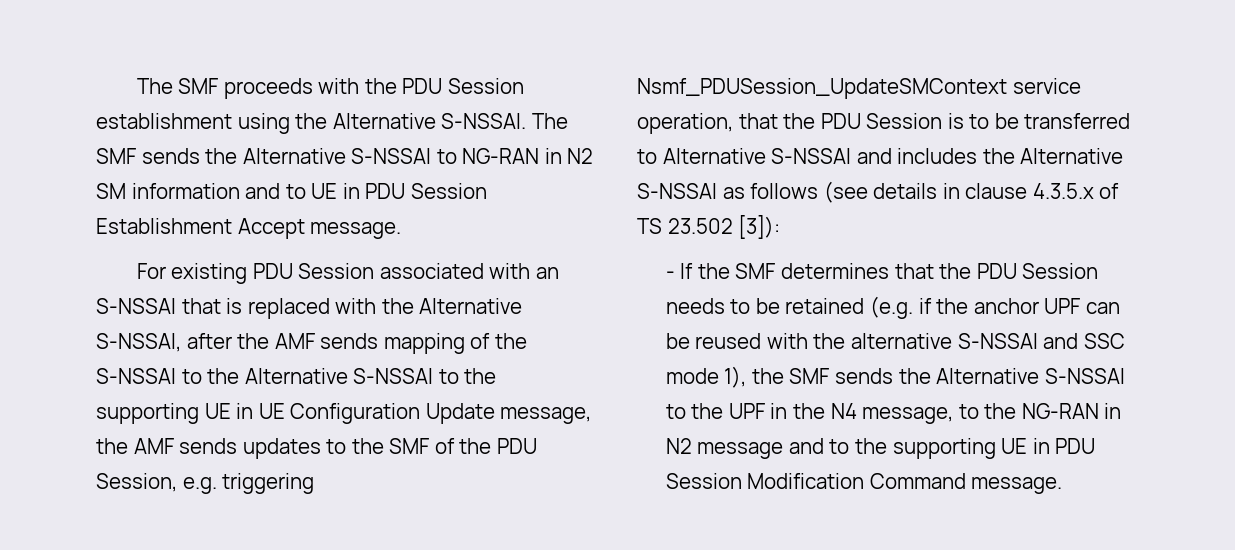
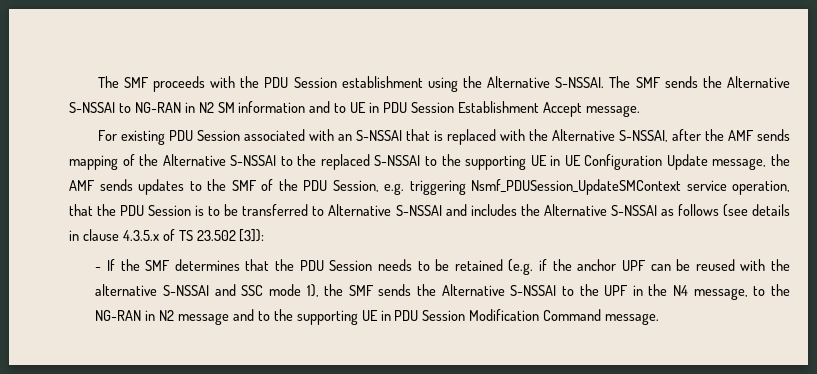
- For existing PDU Session associated with an S-NSSAI that is replaced with the Alternative S-NSSAI, after the AMF sends mapping of the S-NSSAI to the Alternative S-NSSAI to the supporting UE in UE Configuration Update message, the AMF sends updates to the SMF of the PDU Session, e.g. triggering Nsmf_PDUSession_UpdateSMContext service operation, that the PDU Session is to be transferred to Alternative S-NSSAI and includes the Alternative S-NSSAI as follows (see details in clause 4.3.5.x of TS 23.502 [3]):
+ For existing PDU Session associated with an S-NSSAI that is replaced with the Alternative S-NSSAI, after the AMF sends mapping of the Alternative S-NSSAI to the replaced S-NSSAI to the supporting UE in UE Configuration Update message, the AMF sends updates to the SMF of the PDU Session, e.g. triggering Nsmf_PDUSession_UpdateSMContext service operation, that the PDU Session is to be transferred to Alternative S-NSSAI and includes the Alternative S-NSSAI as follows (see details in clause 4.3.5.x of TS 23.502 [3]):

